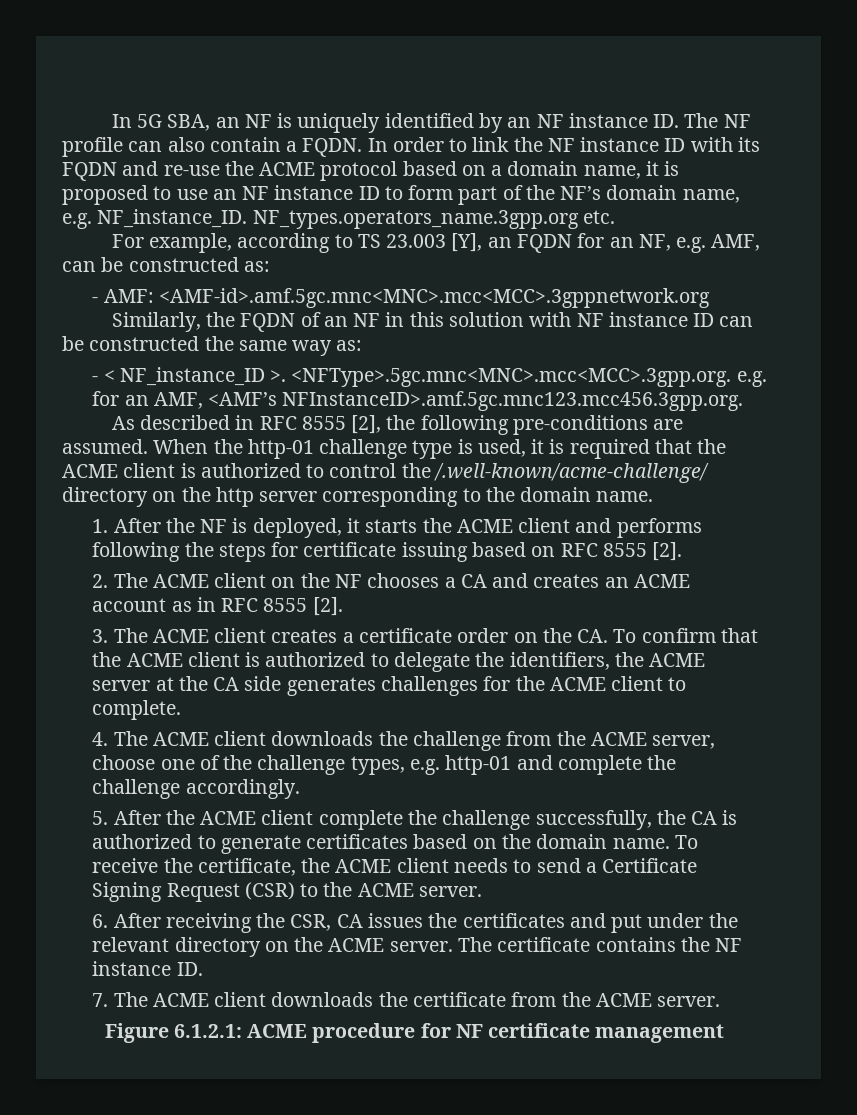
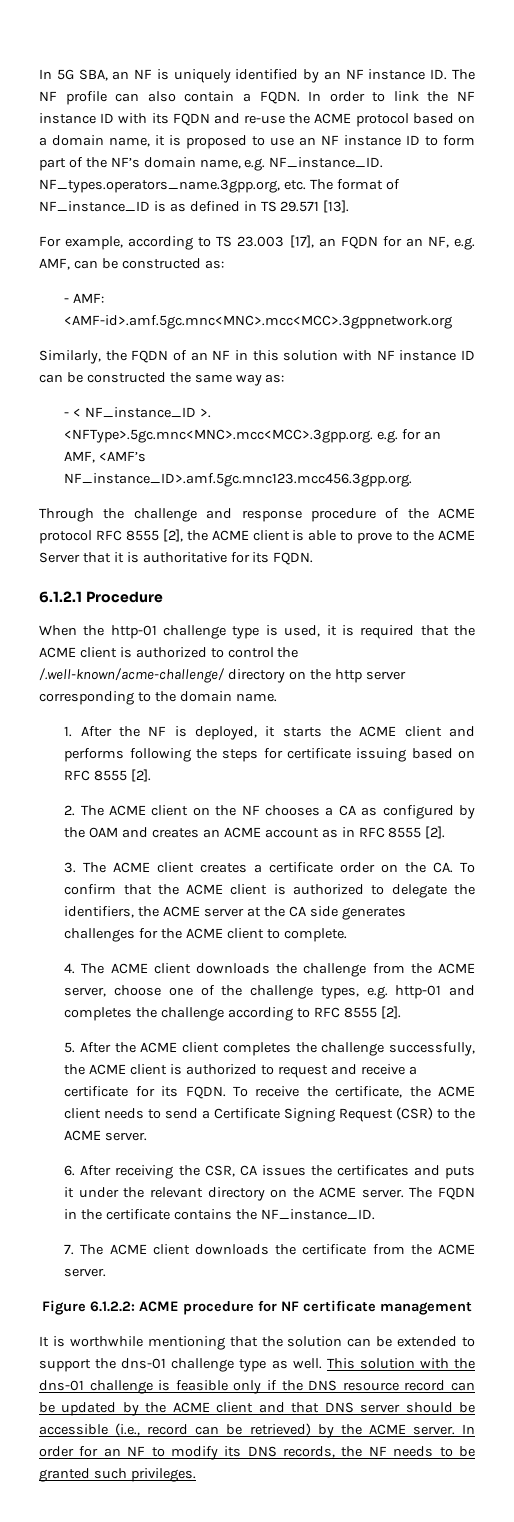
- NF_types.operators_name.3gpp.org etc.
+ NF_types.operators_name.3gpp.org, etc. The format of NF_instance_ID is as defined in TS 29.571 [13].
- For example, according to TS 23.003 [Y], an FQDN for an NF, e.g. AMF, can be constructed as:
+ For example, according to TS 23.003 [17], an FQDN for an NF, e.g. AMF, can be constructed as:
- <NFType>.5gc.mnc<MNC>.mcc<MCC>.3gpp.org. e.g. for an AMF, <AMF’s NFInstanceID>.amf.5gc.mnc123.mcc456.3gpp.org.
- As described in RFC 8555 [2], the following pre-conditions are assumed. When the http-01 challenge type is used, it is required that the ACME client is authorized to control the /.well-known/acme-challenge/ directory on the http server corresponding to the domain name.
+ <NFType>.5gc.mnc<MNC>.mcc<MCC>.3gpp.org. e.g. for an AMF, <AMF’s NF_instance_ID>.amf.5gc.mnc123.mcc456.3gpp.org.
+ Through the challenge and response procedure of the ACME protocol RFC 8555 [2], the ACME client is able to prove to the ACME Server that it is authoritative for its FQDN.
+ 6.1.2.1 Procedure
+ When the http-01 challenge type is used, it is required that the ACME client is authorized to control the /.well-known/acme-challenge/ directory on the http server corresponding to the domain name.
- 2. The ACME client on the NF chooses a CA and creates an ACME account as in RFC 8555 [2].
+ 2. The ACME client on the NF chooses a CA as configured by the OAM and creates an ACME account as in RFC 8555 [2].
- 4. The ACME client downloads the challenge from the ACME server, choose one of the challenge types, e.g. http-01 and complete the challenge accordingly.
+ 4. The ACME client downloads the challenge from the ACME server, choose one of the challenge types, e.g. http-01 and completes the challenge according to RFC 8555 [2].
- 5. After the ACME client complete the challenge successfully, the CA is authorized to generate certificates based on the domain name.
+ 5. After the ACME client completes the challenge successfully, the ACME client is authorized to request and receive a certificate for its FQDN.
- 6. After receiving the CSR, CA issues the certificates and put under the relevant directory on the ACME server.
+ 6. After receiving the CSR, CA issues the certificates and puts it under the relevant directory on the ACME server.
- The certificate contains the NF instance ID.
+ The FQDN in the certificate contains the NF_instance_ID.
- Figure 6.1.2.1: ACME procedure for NF certificate management
+ Figure 6.1.2.2: ACME procedure for NF certificate management
+ It is worthwhile mentioning that the solution can be extended to support the dns-01 challenge type as well. This solution with the dns-01 challenge is feasible only if the DNS resource record can be updated by the ACME client and that DNS server should be accessible (i.e., record can be retrieved) by the ACME server. In order for an NF to modify its DNS records, the NF needs to be granted such privileges.

